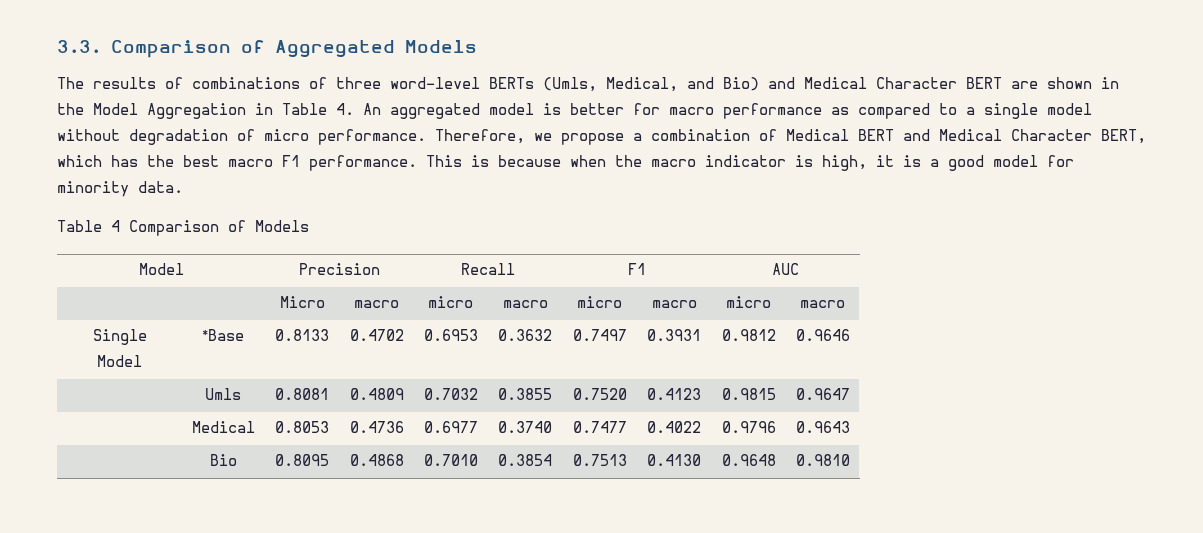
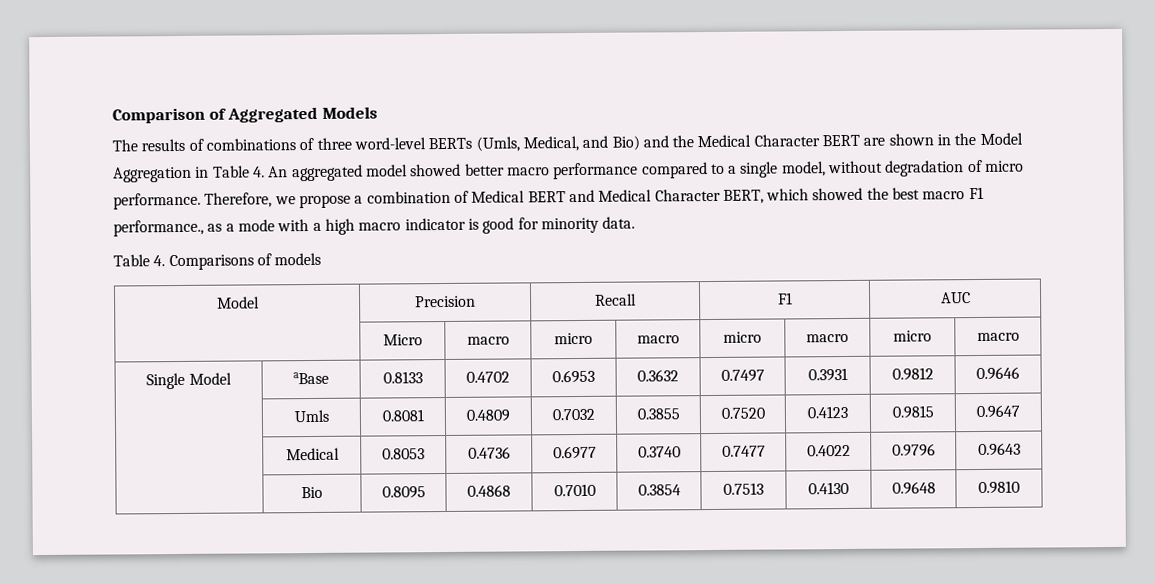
- 3.3. Comparison of Aggregated Models
+ Comparison of Aggregated Models
- The results of combinations of three word-level BERTs (Umls, Medical, and Bio) and Medical Character BERT are shown in the Model Aggregation in Table 4. An aggregated model is better for macro performance as compared to a single model without degradation of micro performance.
+ The results of combinations of three word-level BERTs (Umls, Medical, and Bio) and the Medical Character BERT are shown in the Model Aggregation in Table 4. An aggregated model showed better macro performance compared to a single model, without degradation of micro performance.
- Therefore, we propose a combination of Medical BERT and Medical Character BERT, which has the best macro F1 performance. This is because when the macro indicator is high, it is a good model for minority data.
+ Therefore, we propose a combination of Medical BERT and Medical Character BERT, which showed the best macro F1 performance., as a mode with a high macro indicator is good for minority data.
- Table 4 Comparison of Models
+ Table 4. Comparisons of models
- Single Model | *Base | 0.8133 | 0.4702 | 0.6953 | 0.3632 | 0.7497 | 0.3931 | 0.9812 | 0.9646
+ Single Model | aBase | 0.8133 | 0.4702 | 0.6953 | 0.3632 | 0.7497 | 0.3931 | 0.9812 | 0.9646

